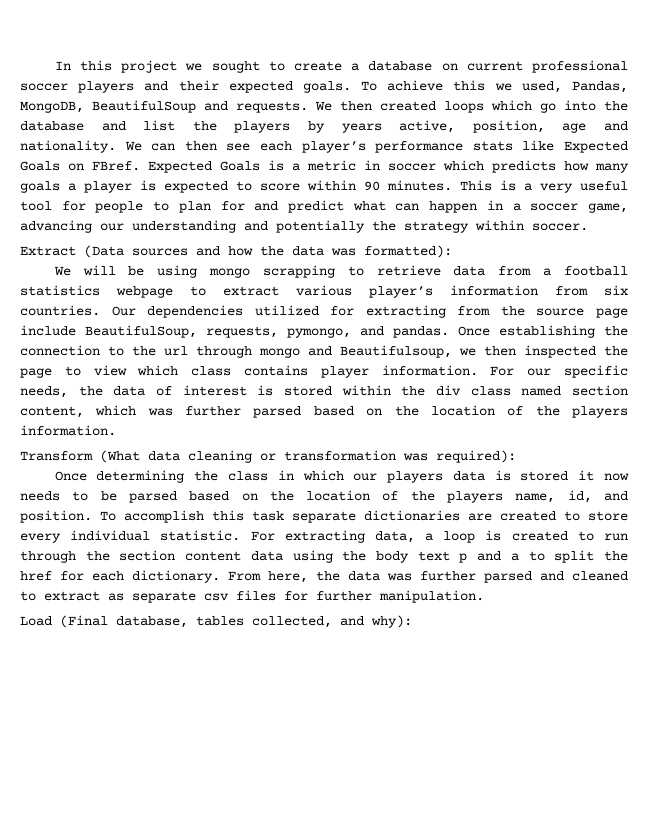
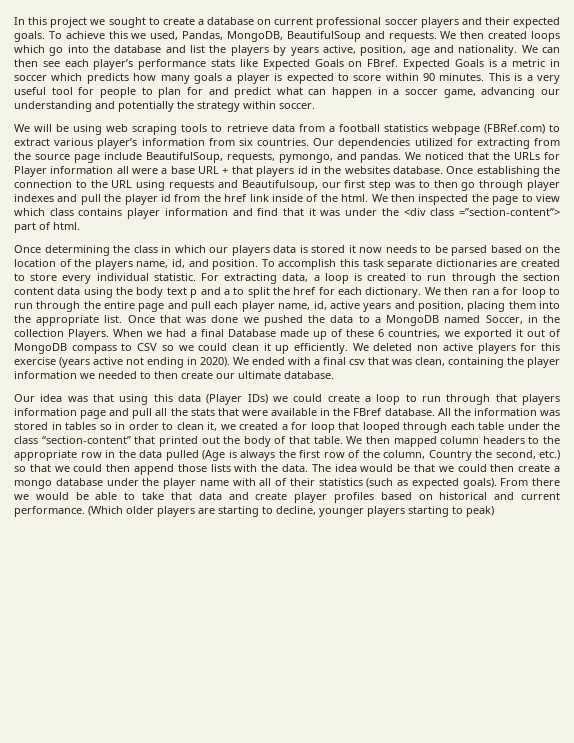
- Extract (Data sources and how the data was formatted):
- We will be using mongo scrapping to retrieve data from a football statistics webpage to extract various player’s information from six countries.
+ We will be using web scraping tools to retrieve data from a football statistics webpage (FBRef.com) to extract various player’s information from six countries.
+ We noticed that the URLs for Player information all were a base URL + that players id in the websites database.
- Once establishing the connection to the url through mongo and Beautifulsoup, we then inspected the page to view which class contains player information. For our specific needs, the data of interest is stored within the div class named section content, which was further parsed based on the location of the players information.
- Transform (What data cleaning or transformation was required):
+ Once establishing the connection to the URL using requests and Beautifulsoup, our first step was to then go through player indexes and pull the player id from the href link inside of the html. We then inspected the page to view which class contains player information and find that it was under the <div class =”section-content”> part of html.
- From here, the data was further parsed and cleaned to extract as separate csv files for further manipulation.
- Load (Final database, tables collected, and why):
+ We then ran a for loop to run through the entire page and pull each player name, id, active years and position, placing them into the appropriate list. Once that was done we pushed the data to a MongoDB named Soccer, in the collection Players. When we had a final Database made up of these 6 countries, we exported it out of MongoDB compass to CSV so we could clean it up efficiently. We deleted non active players for this exercise (years active not ending in 2020). We ended with a final csv that was clean, containing the player information we needed to then create our ultimate database.
+ Our idea was that using this data (Player IDs) we could create a loop to run through that players information page and pull all the stats that were available in the FBref database. All the information was stored in tables so in order to clean it, we created a for loop that looped through each table under the class “section-content” that printed out the body of that table. We then mapped column headers to the appropriate row in the data pulled (Age is always the first row of the column, Country the second, etc.) so that we could then append those lists with the data. The idea would be that we could then create a mongo database under the player name with all of their statistics (such as expected goals). From there we would be able to take that data and create player profiles based on historical and current performance. (Which older players are starting to decline, younger players starting to peak)

